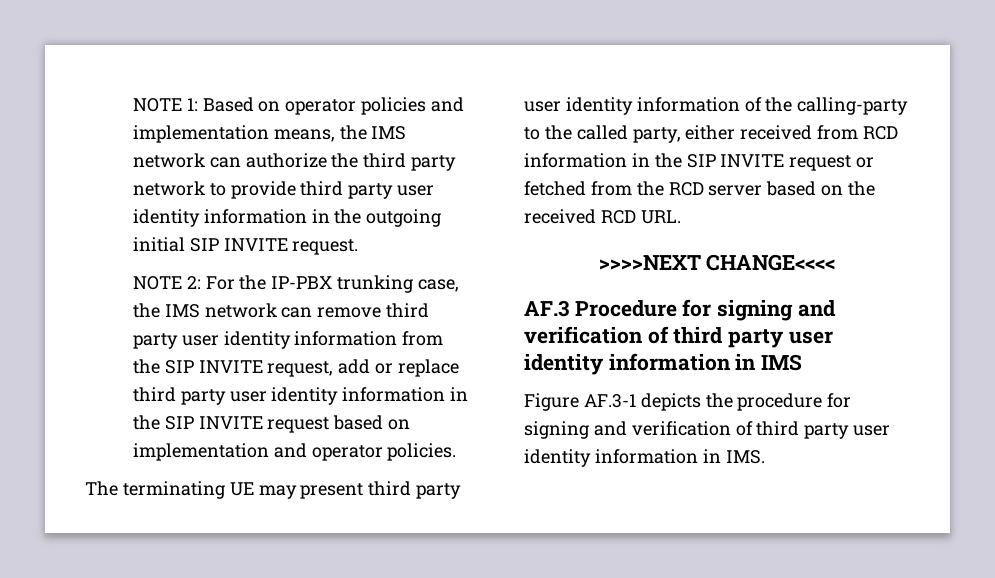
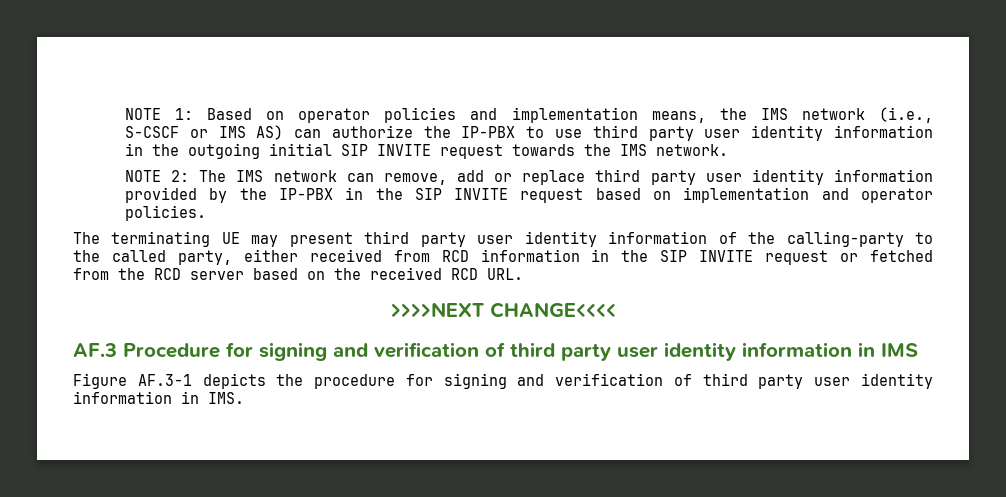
- NOTE 1: Based on operator policies and implementation means, the IMS network can authorize the third party network to provide third party user identity information in the outgoing initial SIP INVITE request.
- NOTE 2: For the IP-PBX trunking case, the IMS network can remove third party user identity information from the SIP INVITE request, add or replace third party user identity information in the SIP INVITE request based on implementation and operator policies.
+ NOTE 1: Based on operator policies and implementation means, the IMS network (i.e., S-CSCF or IMS AS) can authorize the IP-PBX to use third party user identity information in the outgoing initial SIP INVITE request towards the IMS network.
+ NOTE 2: The IMS network can remove, add or replace third party user identity information provided by the IP-PBX in the SIP INVITE request based on implementation and operator policies.

